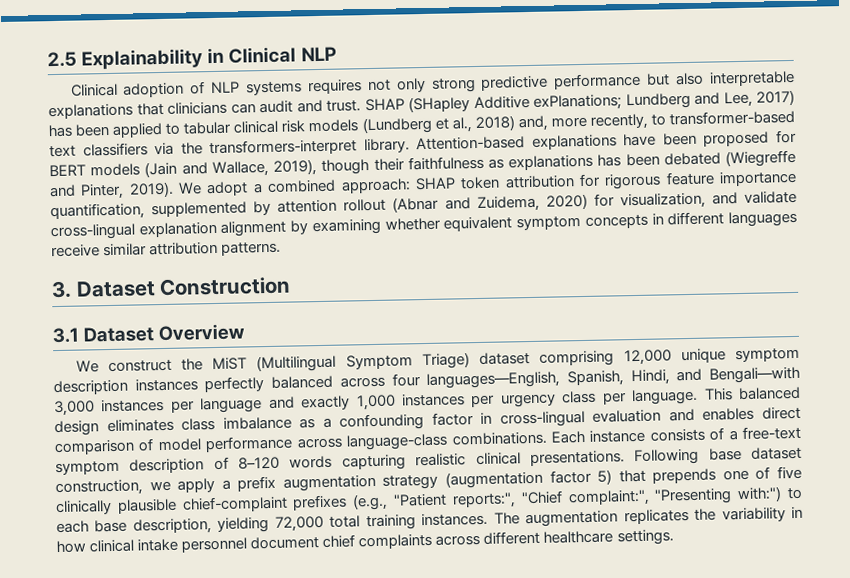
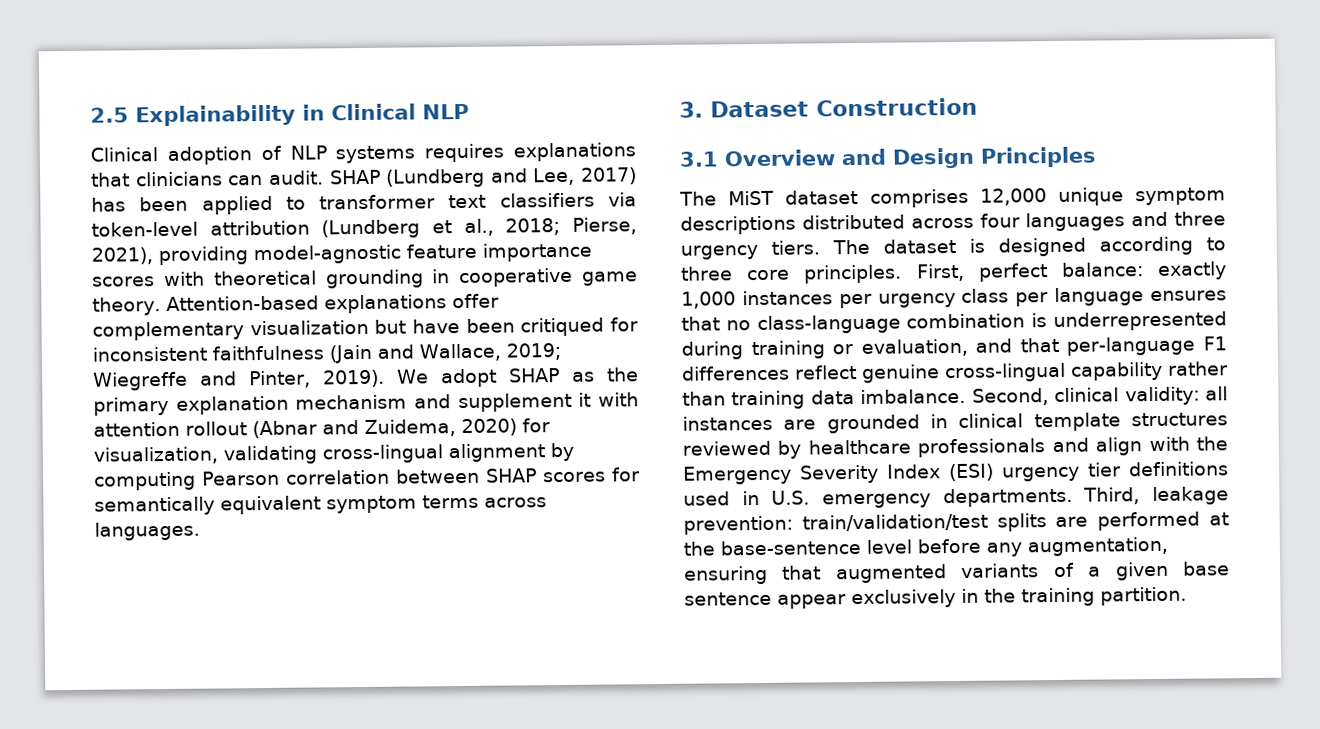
- Clinical adoption of NLP systems requires not only strong predictive performance but also interpretable explanations that clinicians can audit and trust. SHAP (SHapley Additive exPlanations; Lundberg and Lee, 2017) has been applied to tabular clinical risk models (Lundberg et al., 2018) and, more recently, to transformer-based text classifiers via the transformers-interpret library. Attention-based explanations have been proposed for BERT models (Jain and Wallace, 2019), though their faithfulness as explanations has been debated (Wiegreffe and Pinter, 2019).
+ Clinical adoption of NLP systems requires explanations that clinicians can audit. SHAP (Lundberg and Lee, 2017) has been applied to transformer text classifiers via token-level attribution (Lundberg et al., 2018; Pierse, 2021), providing model-agnostic feature importance scores with theoretical grounding in cooperative game theory. Attention-based explanations offer complementary visualization but have been critiqued for inconsistent faithfulness (Jain and Wallace, 2019; Wiegreffe and Pinter, 2019).
- We adopt a combined approach: SHAP token attribution for rigorous feature importance quantification, supplemented by attention rollout (Abnar and Zuidema, 2020) for visualization, and validate cross-lingual explanation alignment by examining whether equivalent symptom concepts in different languages receive similar attribution patterns.
+ We adopt SHAP as the primary explanation mechanism and supplement it with attention rollout (Abnar and Zuidema, 2020) for visualization, validating cross-lingual alignment by computing Pearson correlation between SHAP scores for semantically equivalent symptom terms across languages.
- 3.1 Dataset Overview
- We construct the MiST (Multilingual Symptom Triage) dataset comprising 12,000 unique symptom description instances perfectly balanced across four languages—English, Spanish, Hindi, and Bengali—with 3,000 instances per language and exactly 1,000 instances per urgency class per language. This balanced design eliminates class imbalance as a confounding factor in cross-lingual evaluation and enables direct comparison of model performance across language-class combinations. Each instance consists of a free-text symptom description of 8–120 words capturing realistic clinical presentations. Following base dataset construction, we apply a prefix augmentation strategy (augmentation factor 5) that prepends one of five clinically plausible chief-complaint prefixes (e.g., "Patient reports:", "Chief complaint:", "Presenting with:") to each base description, yielding 72,000 total training instances. The augmentation replicates the variability in how clinical intake personnel document chief complaints across different healthcare settings.
+ 3.1 Overview and Design Principles
+ The MiST dataset comprises 12,000 unique symptom descriptions distributed across four languages and three urgency tiers. The dataset is designed according to three core principles. First, perfect balance: exactly 1,000 instances per urgency class per language ensures that no class-language combination is underrepresented during training or evaluation, and that per-language F1 differences reflect genuine cross-lingual capability rather than training data imbalance. Second, clinical validity: all instances are grounded in clinical template structures reviewed by healthcare professionals and align with the Emergency Severity Index (ESI) urgency tier definitions used in U.S. emergency departments. Third, leakage prevention: train/validation/test splits are performed at the base-sentence level before any augmentation, ensuring that augmented variants of a given base sentence appear exclusively in the training partition.

